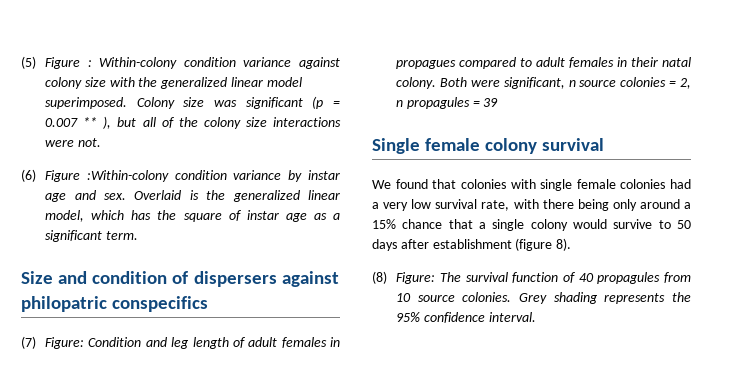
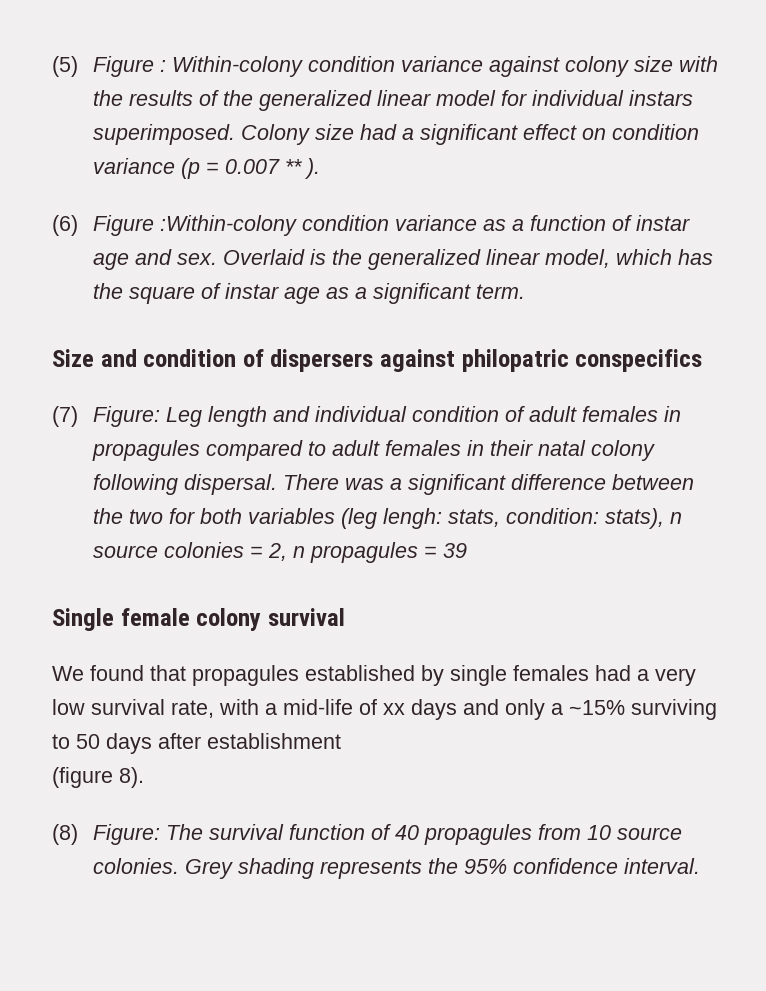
- (5) Figure : Within-colony condition variance against colony size with the generalized linear model superimposed. Colony size was significant (p = 0.007 ** ), but all of the colony size interactions were not.
+ (5) Figure : Within-colony condition variance against colony size with the results of the generalized linear model for individual instars superimposed. Colony size had a significant effect on condition variance (p = 0.007 ** ).
- (6) Figure :Within-colony condition variance by instar age and sex.
+ (6) Figure :Within-colony condition variance as a function of instar age and sex.
- (7) Figure: Condition and leg length of adult females in propagues compared to adult females in their natal colony. Both were significant, n source colonies = 2, n propagules = 39
+ (7) Figure: Leg length and individual condition of adult females in propagules compared to adult females in their natal colony following dispersal. There was a significant difference between the two for both variables (leg lengh: stats, condition: stats), n source colonies = 2, n propagules = 39
- We found that colonies with single female colonies had a very low survival rate, with there being only around a 15% chance that a single colony would survive to 50 days after establishment (figure 8).
+ We found that propagules established by single females had a very low survival rate, with a mid-life of xx days and only a ~15% surviving to 50 days after establishment
+ (figure 8).

